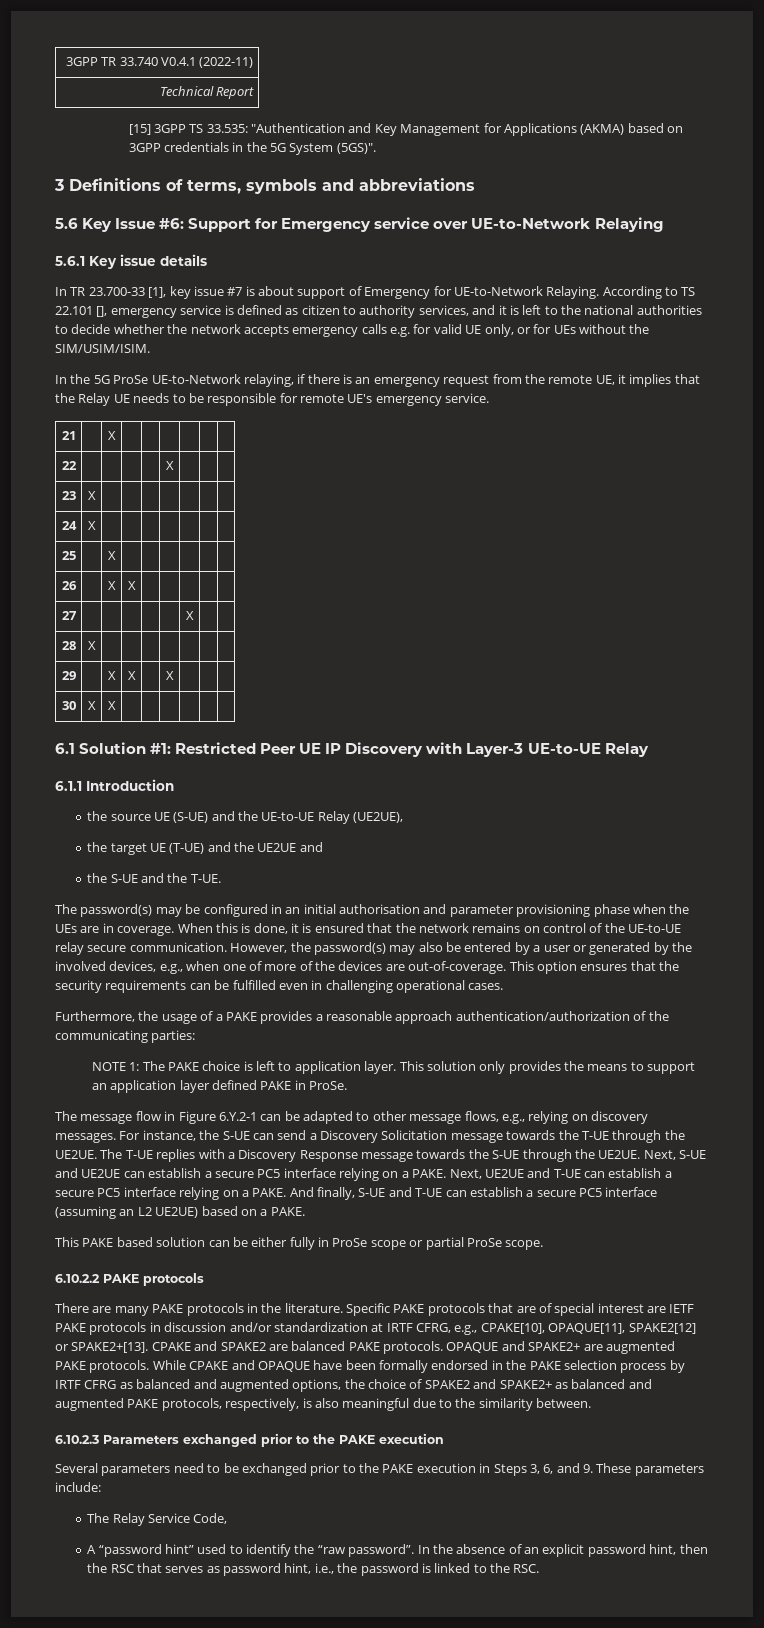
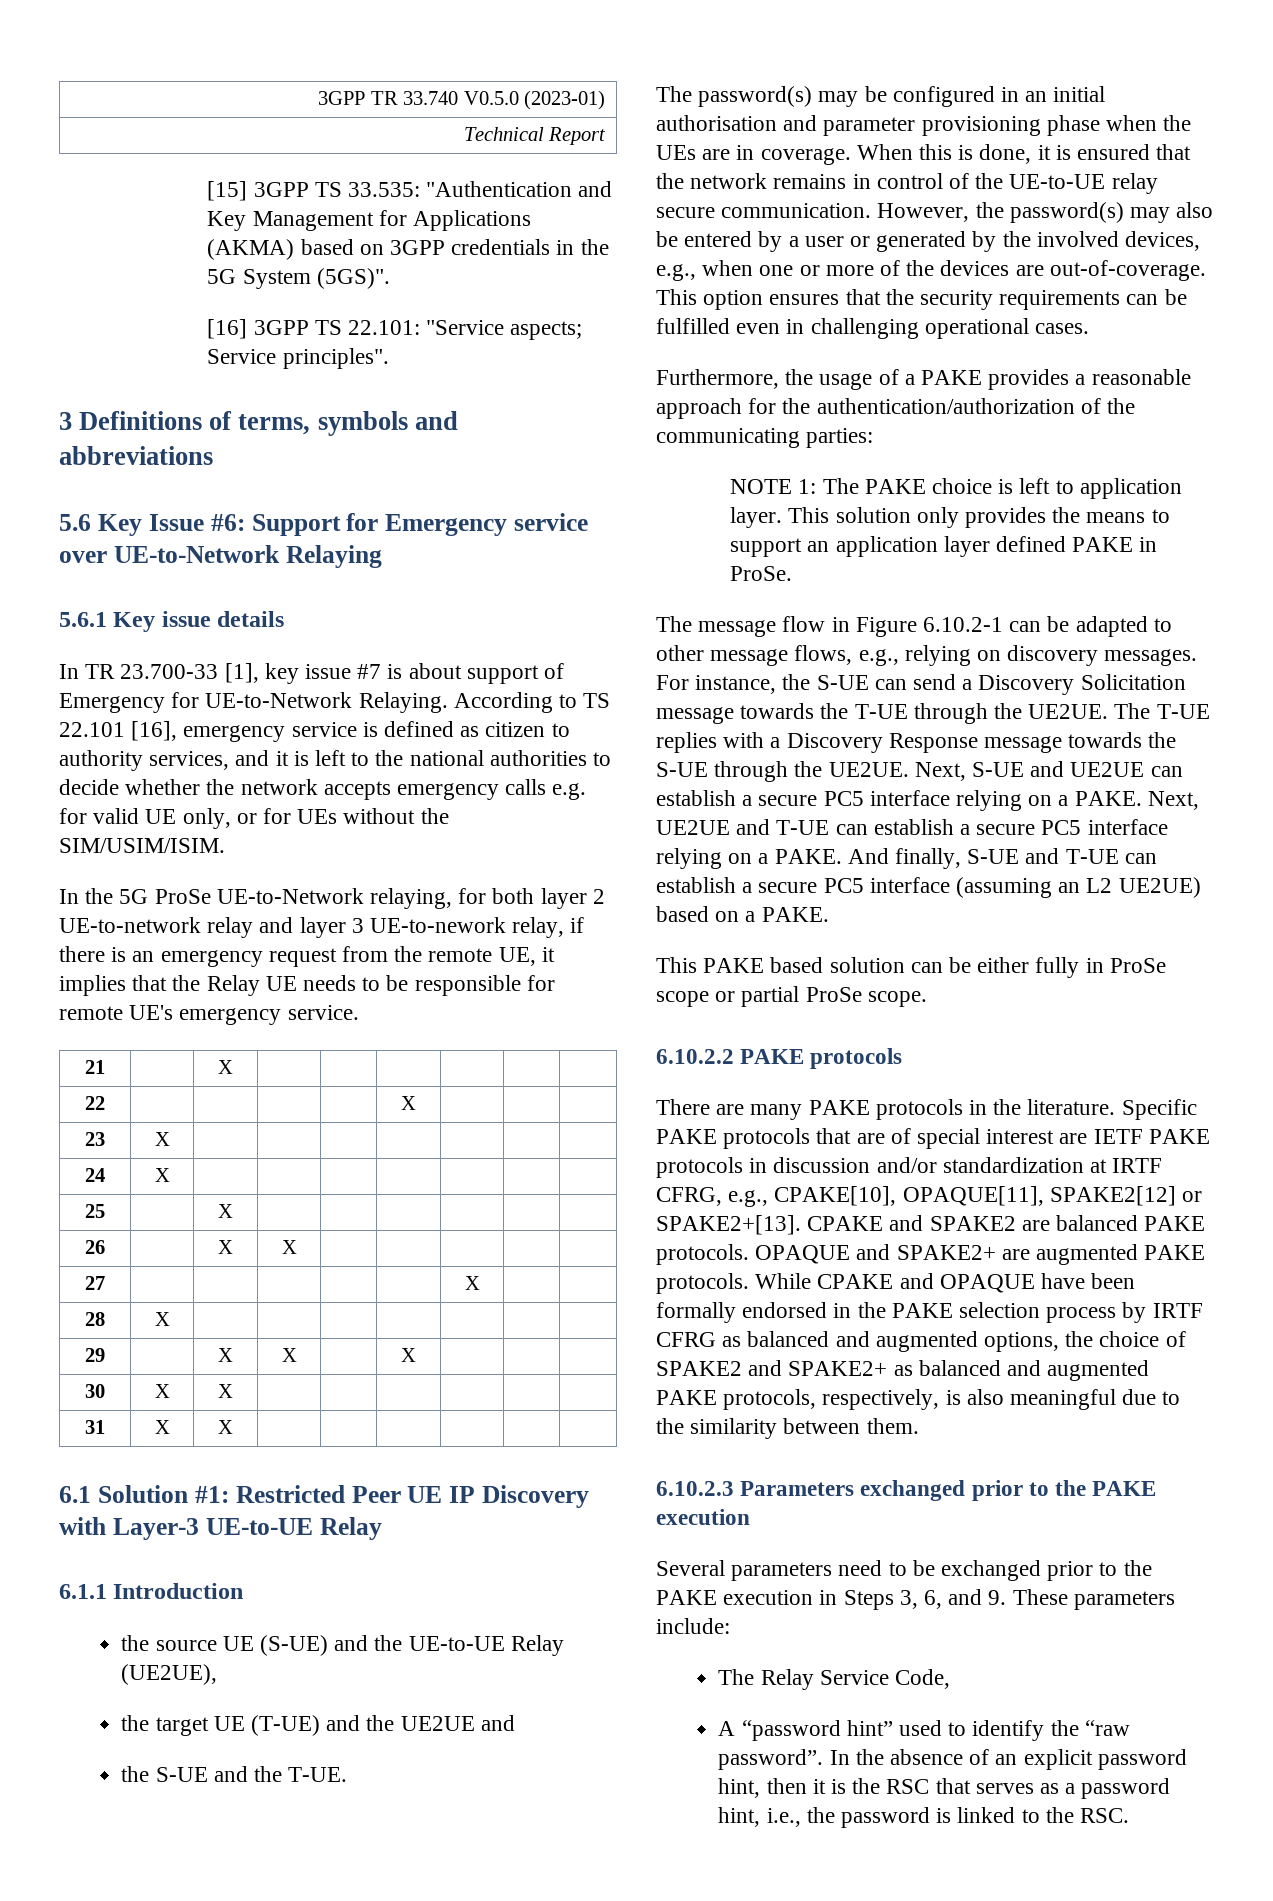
- 3GPP TR 33.740 V0.4.1 (2022-11)
+ 3GPP TR 33.740 V0.5.0 (2023-01)
+ [16] 3GPP TS 22.101: "Service aspects; Service principles".
- According to TS 22.101 [], emergency service is defined as citizen to authority services, and it is left to the national authorities to decide whether the network accepts emergency calls e.g. for valid UE only, or for UEs without the SIM/USIM/ISIM.
+ According to TS 22.101 [16], emergency service is defined as citizen to authority services, and it is left to the national authorities to decide whether the network accepts emergency calls e.g. for valid UE only, or for UEs without the SIM/USIM/ISIM.
- In the 5G ProSe UE-to-Network relaying, if there is an emergency request from the remote UE, it implies that the Relay UE needs to be responsible for remote UE's emergency service.
+ In the 5G ProSe UE-to-Network relaying, for both layer 2 UE-to-network relay and layer 3 UE-to-nework relay, if there is an emergency request from the remote UE, it implies that the Relay UE needs to be responsible for remote UE's emergency service.
+ 31 | X | X | | | | | |
- When this is done, it is ensured that the network remains on control of the UE-to-UE relay secure communication.
+ When this is done, it is ensured that the network remains in control of the UE-to-UE relay secure communication.
- However, the password(s) may also be entered by a user or generated by the involved devices, e.g., when one of more of the devices are out-of-coverage.
+ However, the password(s) may also be entered by a user or generated by the involved devices, e.g., when one or more of the devices are out-of-coverage.
- Furthermore, the usage of a PAKE provides a reasonable approach authentication/authorization of the communicating parties:
+ Furthermore, the usage of a PAKE provides a reasonable approach for the authentication/authorization of the communicating parties:
- The message flow in Figure 6.Y.2-1 can be adapted to other message flows, e.g., relying on discovery messages.
+ The message flow in Figure 6.10.2-1 can be adapted to other message flows, e.g., relying on discovery messages.
- While CPAKE and OPAQUE have been formally endorsed in the PAKE selection process by IRTF CFRG as balanced and augmented options, the choice of SPAKE2 and SPAKE2+ as balanced and augmented PAKE protocols, respectively, is also meaningful due to the similarity between.
+ While CPAKE and OPAQUE have been formally endorsed in the PAKE selection process by IRTF CFRG as balanced and augmented options, the choice of SPAKE2 and SPAKE2+ as balanced and augmented PAKE protocols, respectively, is also meaningful due to the similarity between them.
- In the absence of an explicit password hint, then the RSC that serves as password hint, i.e., the password is linked to the RSC.
+ In the absence of an explicit password hint, then it is the RSC that serves as a password hint, i.e., the password is linked to the RSC.

